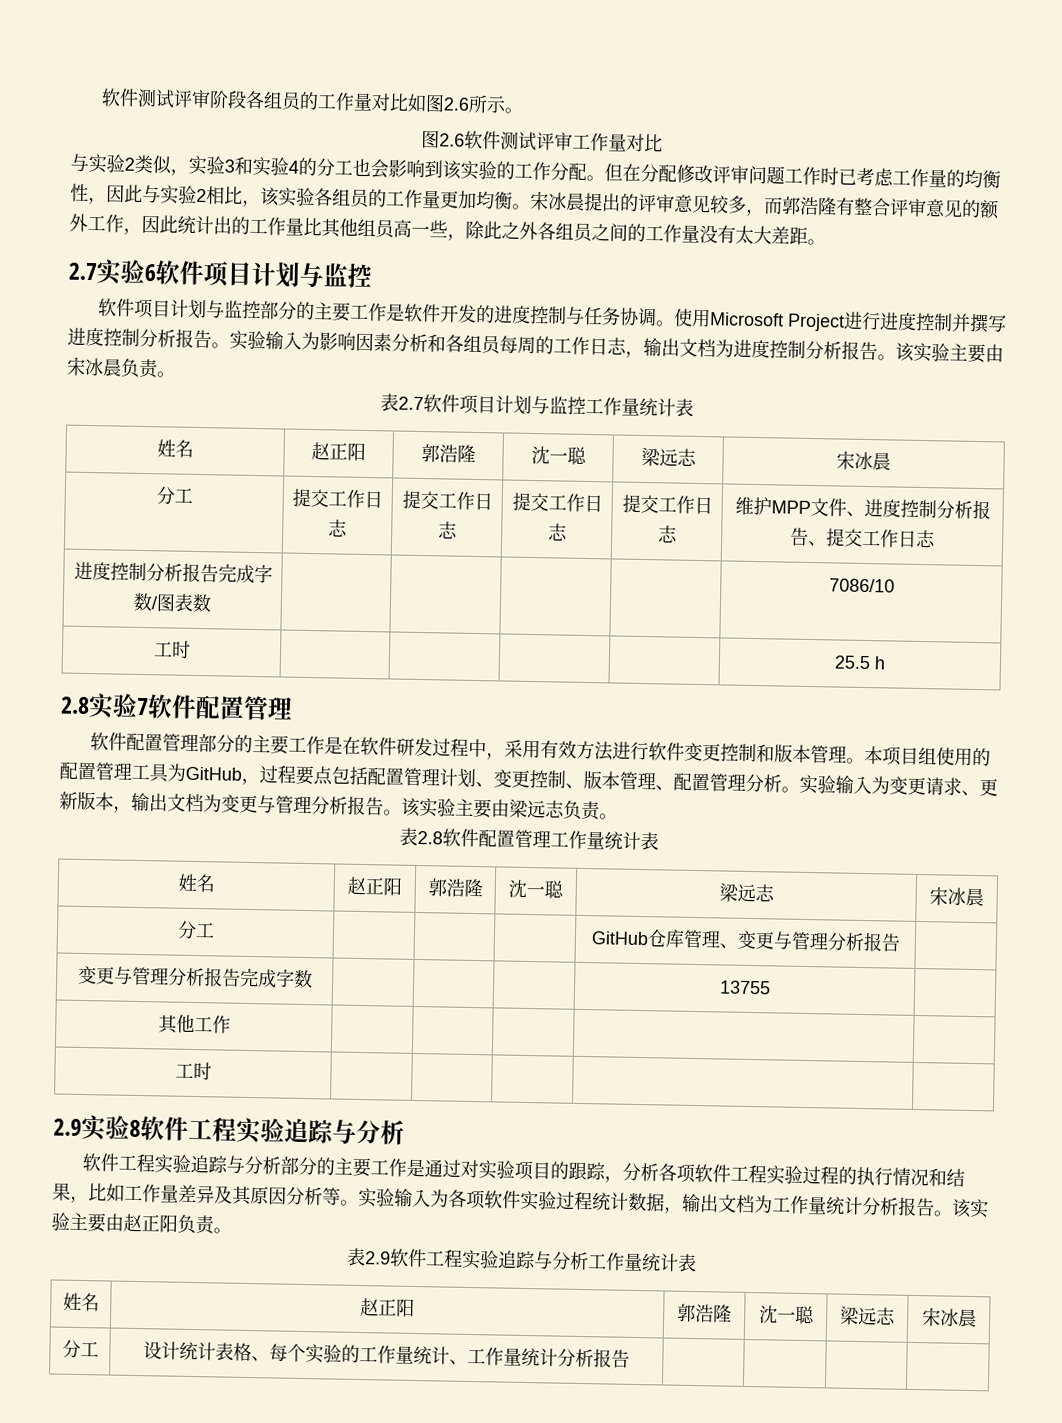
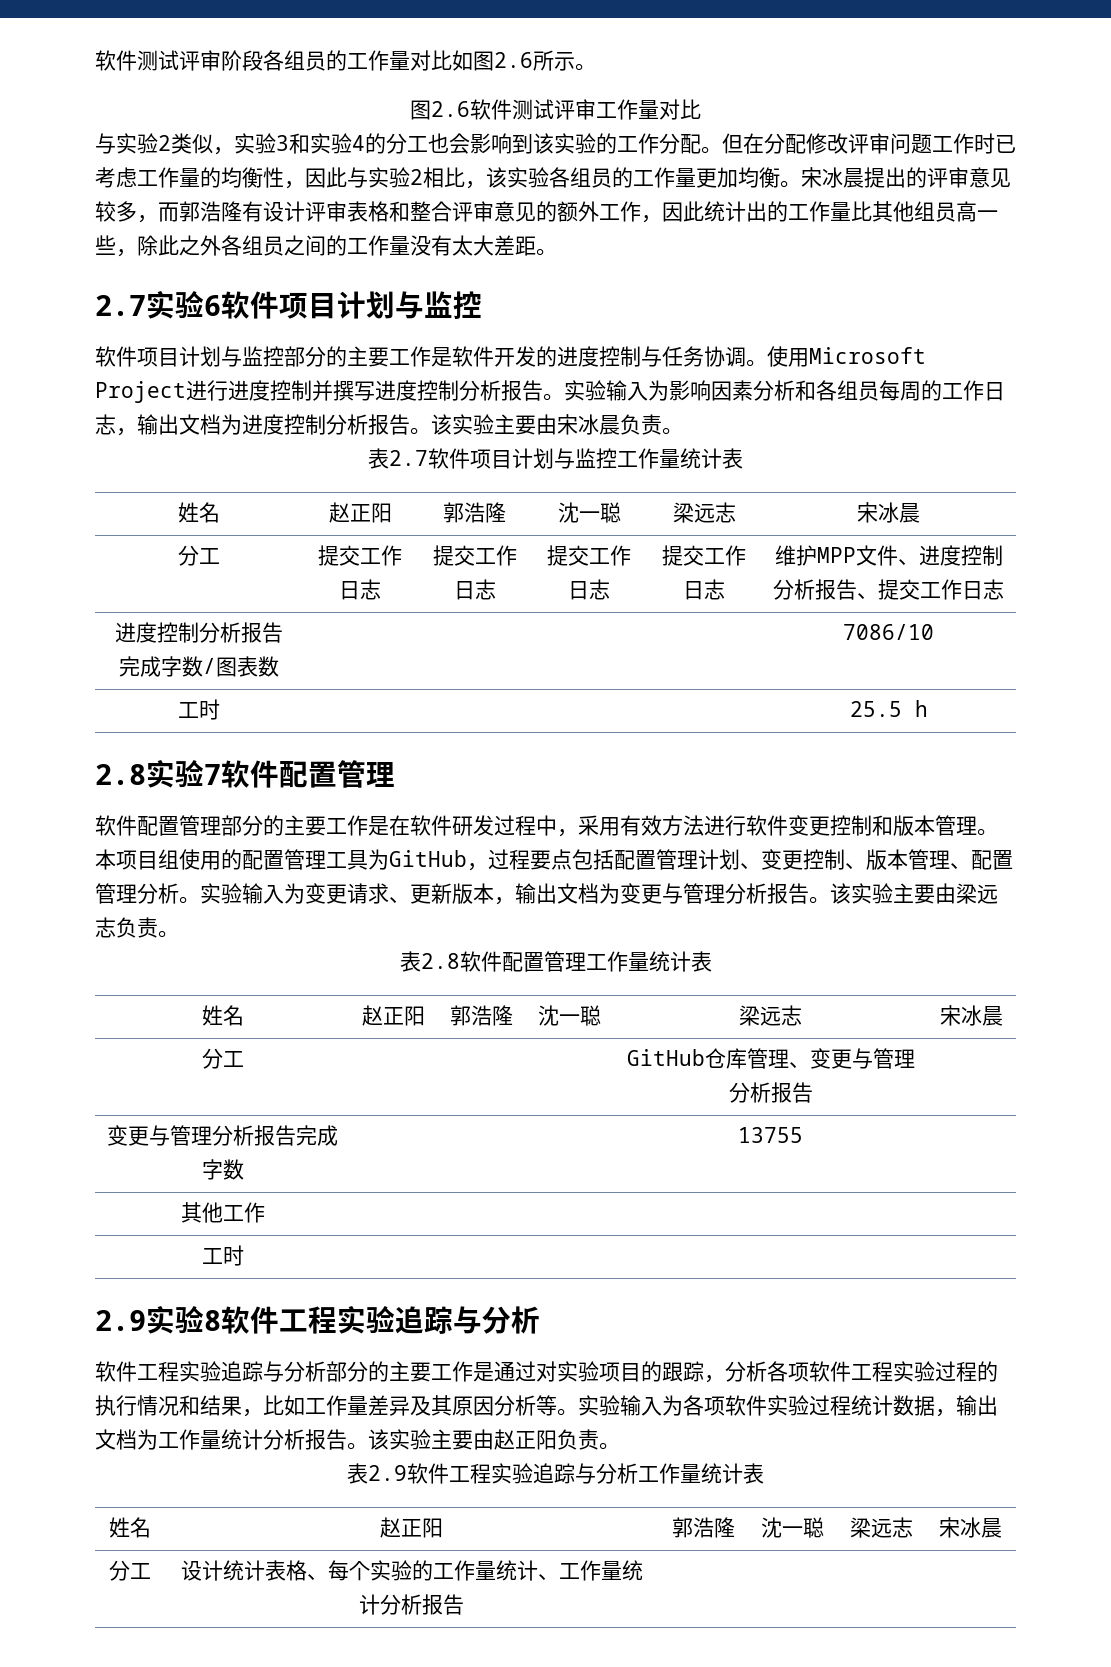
- 宋冰晨提出的评审意见较多，而郭浩隆有整合评审意见的额外工作，因此统计出的工作量比其他组员高一些，除此之外各组员之间的工作量没有太大差距。
+ 宋冰晨提出的评审意见较多，而郭浩隆有设计评审表格和整合评审意见的额外工作，因此统计出的工作量比其他组员高一些，除此之外各组员之间的工作量没有太大差距。

